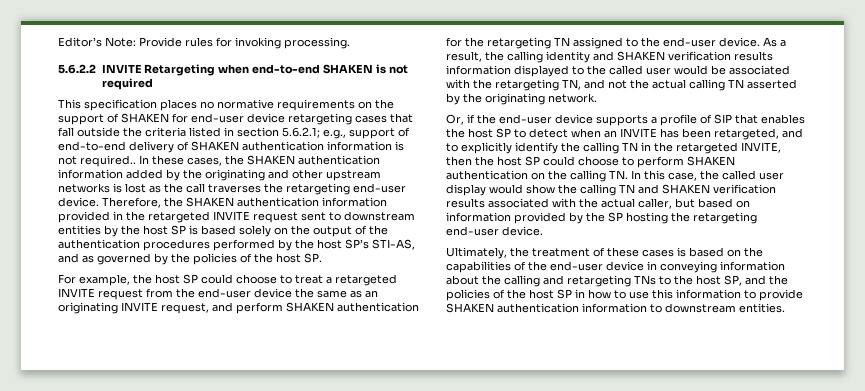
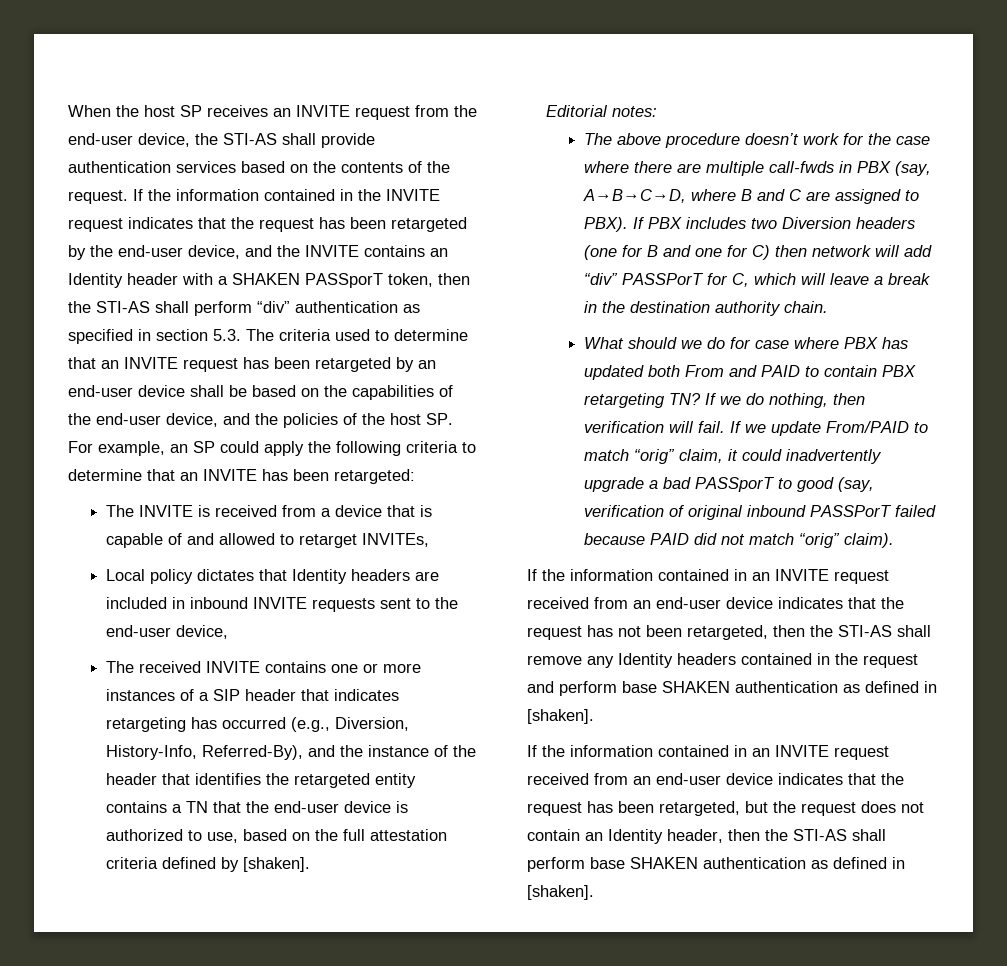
- Editor’s Note: Provide rules for invoking processing.
- 5.6.2.2 INVITE Retargeting when end-to-end SHAKEN is not required
- This specification places no normative requirements on the support of SHAKEN for end-user device retargeting cases that fall outside the criteria listed in section 5.6.2.1; e.g., support of end-to-end delivery of SHAKEN authentication information is not required.. In these cases, the SHAKEN authentication information added by the originating and other upstream networks is lost as the call traverses the retargeting end-user device. Therefore, the SHAKEN authentication information provided in the retargeted INVITE request sent to downstream entities by the host SP is based solely on the output of the authentication procedures performed by the host SP’s STI-AS, and as governed by the policies of the host SP.
- For example, the host SP could choose to treat a retargeted INVITE request from the end-user device the same as an originating INVITE request, and perform SHAKEN authentication for the retargeting TN assigned to the end-user device. As a result, the calling identity and SHAKEN verification results information displayed to the called user would be associated with the retargeting TN, and not the actual calling TN asserted by the originating network.
- Or, if the end-user device supports a profile of SIP that enables the host SP to detect when an INVITE has been retargeted, and to explicitly identify the calling TN in the retargeted INVITE, then the host SP could choose to perform SHAKEN authentication on the calling TN. In this case, the called user display would show the calling TN and SHAKEN verification results associated with the actual caller, but based on information provided by the SP hosting the retargeting end-user device.
- Ultimately, the treatment of these cases is based on the capabilities of the end-user device in conveying information about the calling and retargeting TNs to the host SP, and the policies of the host SP in how to use this information to provide SHAKEN authentication information to downstream entities.
+ When the host SP receives an INVITE request from the end-user device, the STI-AS shall provide authentication services based on the contents of the request. If the information contained in the INVITE request indicates that the request has been retargeted by the end-user device, and the INVITE contains an Identity header with a SHAKEN PASSporT token, then the STI-AS shall perform “div” authentication as specified in section 5.3. The criteria used to determine that an INVITE request has been retargeted by an end-user device shall be based on the capabilities of the end-user device, and the policies of the host SP. For example, an SP could apply the following criteria to determine that an INVITE has been retargeted:
+ The INVITE is received from a device that is capable of and allowed to retarget INVITEs,
+ Local policy dictates that Identity headers are included in inbound INVITE requests sent to the end-user device,
+ The received INVITE contains one or more instances of a SIP header that indicates retargeting has occurred (e.g., Diversion, History-Info, Referred-By), and the instance of the header that identifies the retargeted entity contains a TN that the end-user device is authorized to use, based on the full attestation criteria defined by [shaken].
+ Editorial notes:
+ The above procedure doesn’t work for the case where there are multiple call-fwds in PBX (say, A→B→C→D, where B and C are assigned to PBX). If PBX includes two Diversion headers (one for B and one for C) then network will add “div” PASSPorT for C, which will leave a break in the destination authority chain.
+ What should we do for case where PBX has updated both From and PAID to contain PBX retargeting TN? If we do nothing, then verification will fail. If we update From/PAID to match “orig” claim, it could inadvertently upgrade a bad PASSporT to good (say, verification of original inbound PASSPorT failed because PAID did not match “orig” claim).
+ If the information contained in an INVITE request received from an end-user device indicates that the request has not been retargeted, then the STI-AS shall remove any Identity headers contained in the request and perform base SHAKEN authentication as defined in [shaken].
+ If the information contained in an INVITE request received from an end-user device indicates that the request has been retargeted, but the request does not contain an Identity header, then the STI-AS shall perform base SHAKEN authentication as defined in [shaken].

